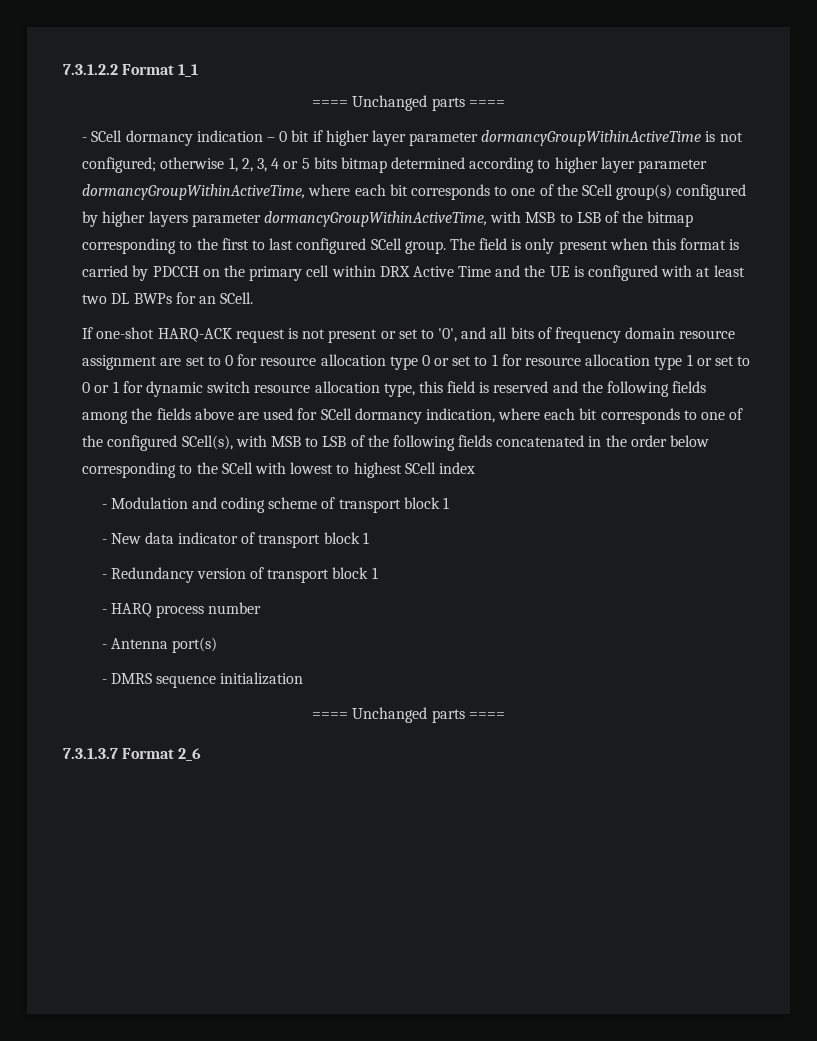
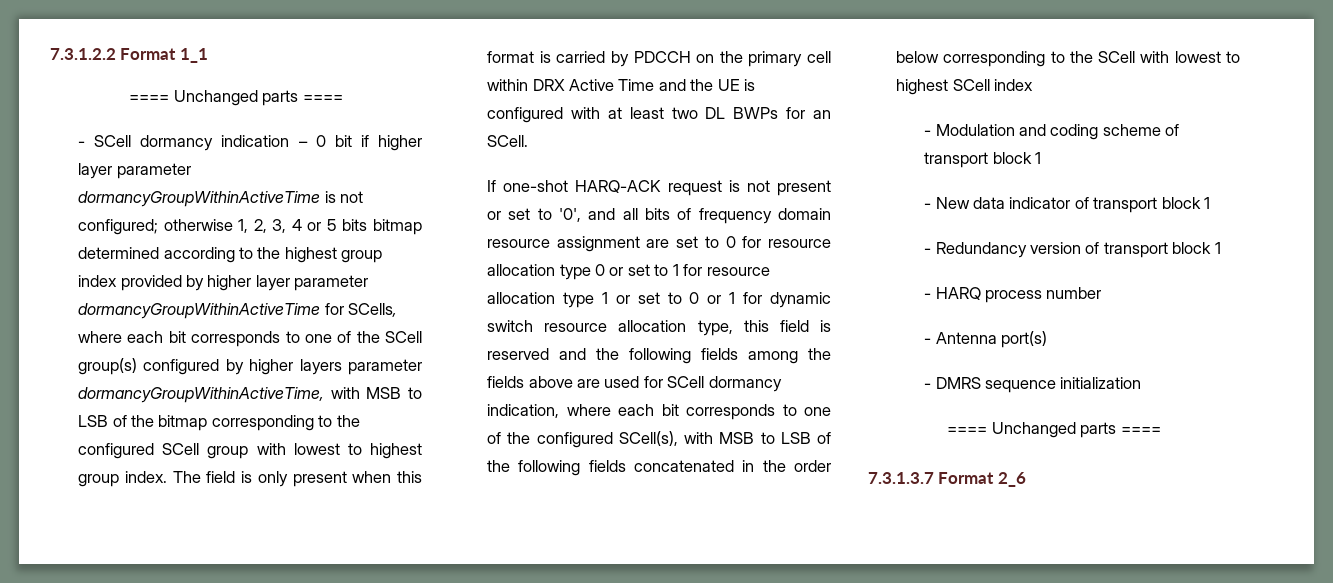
- - SCell dormancy indication – 0 bit if higher layer parameter dormancyGroupWithinActiveTime is not configured; otherwise 1, 2, 3, 4 or 5 bits bitmap determined according to higher layer parameter dormancyGroupWithinActiveTime, where each bit corresponds to one of the SCell group(s) configured by higher layers parameter dormancyGroupWithinActiveTime, with MSB to LSB of the bitmap corresponding to the first to last configured SCell group.
+ - SCell dormancy indication – 0 bit if higher layer parameter dormancyGroupWithinActiveTime is not configured; otherwise 1, 2, 3, 4 or 5 bits bitmap determined according to the highest group index provided by higher layer parameter dormancyGroupWithinActiveTime for SCells, where each bit corresponds to one of the SCell group(s) configured by higher layers parameter dormancyGroupWithinActiveTime, with MSB to LSB of the bitmap corresponding to the configured SCell group with lowest to highest group index.

